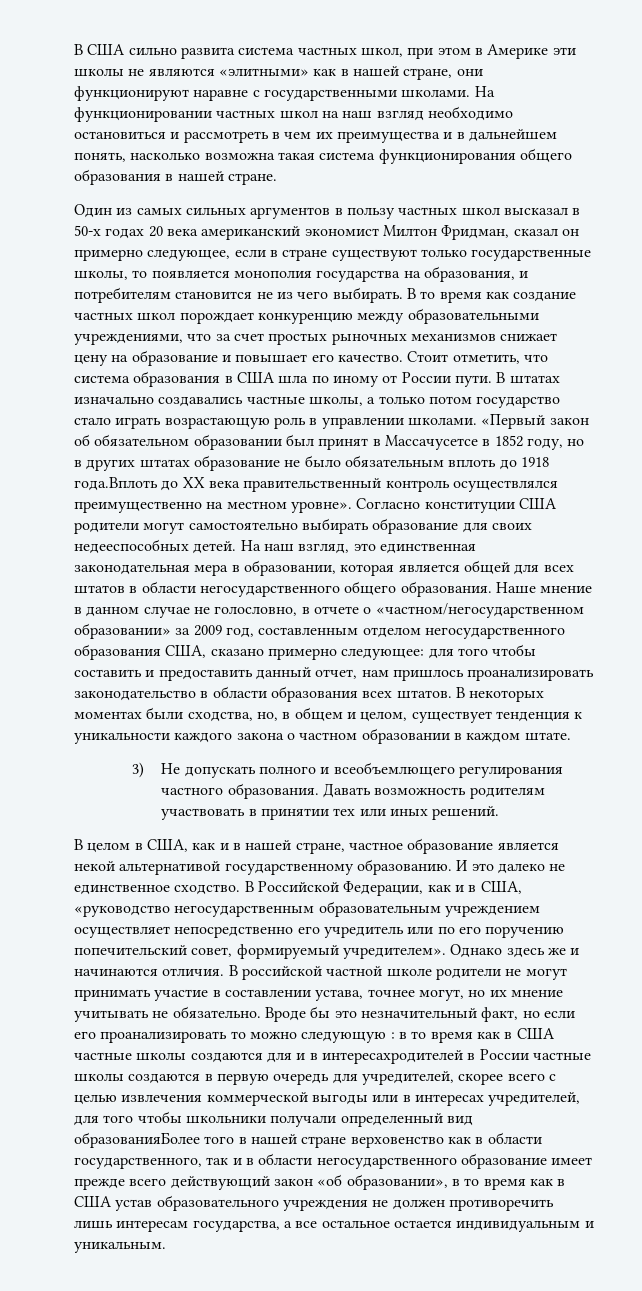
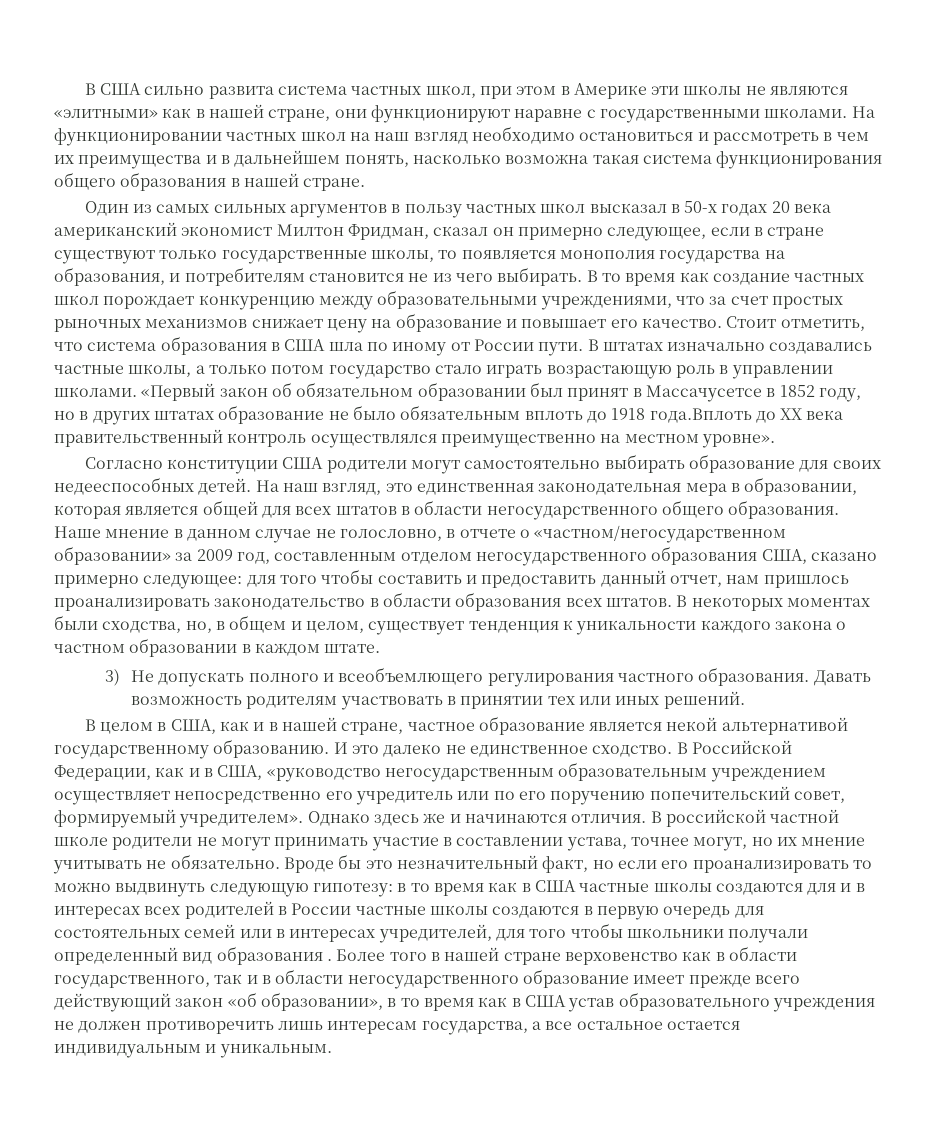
- «Первый закон об обязательном образовании был принят в Массачусетсе в 1852 году, но в других штатах образование не было обязательным вплоть до 1918 года.Вплоть до XX века правительственный контроль осуществлялся преимущественно на местном уровне». Согласно конституции США родители могут самостоятельно выбирать образование для своих недееспособных детей.
+ «Первый закон об обязательном образовании был принят в Массачусетсе в 1852 году, но в других штатах образование не было обязательным вплоть до 1918 года.Вплоть до XX века правительственный контроль осуществлялся преимущественно на местном уровне».
+ Согласно конституции США родители могут самостоятельно выбирать образование для своих недееспособных детей.
- Вроде бы это незначительный факт, но если его проанализировать то можно следующую :
+ Вроде бы это незначительный факт, но если его проанализировать то можно выдвинуть следующую гипотезу:
- в то время как в США частные школы создаются для и в интересахродителей в России частные школы создаются в первую очередь для учредителей, скорее всего с целью извлечения коммерческой выгоды или в интересах учредителей, для того чтобы школьники получали определенный вид образованияБолее того в нашей стране верховенство как в области государственного, так и в области негосударственного образование имеет прежде всего действующий закон «об образовании», в то время как в США устав образовательного учреждения не должен противоречить лишь интересам государства, а все остальное остается индивидуальным и уникальным.
+ в то время как в США частные школы создаются для и в интересах всех родителей в России частные школы создаются в первую очередь для состоятельных семей или в интересах учредителей, для того чтобы школьники получали определенный вид образования . Более того в нашей стране верховенство как в области государственного, так и в области негосударственного образование имеет прежде всего действующий закон «об образовании», в то время как в США устав образовательного учреждения не должен противоречить лишь интересам государства, а все остальное остается индивидуальным и уникальным.

